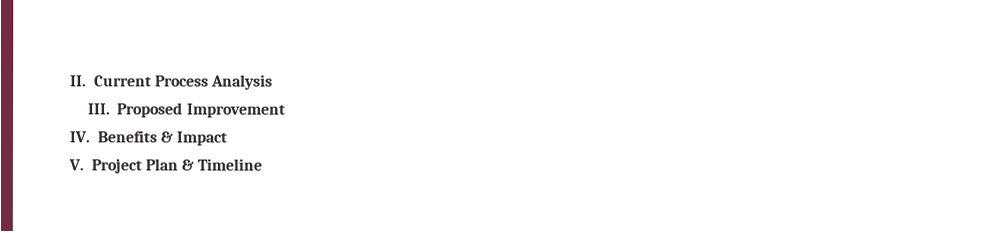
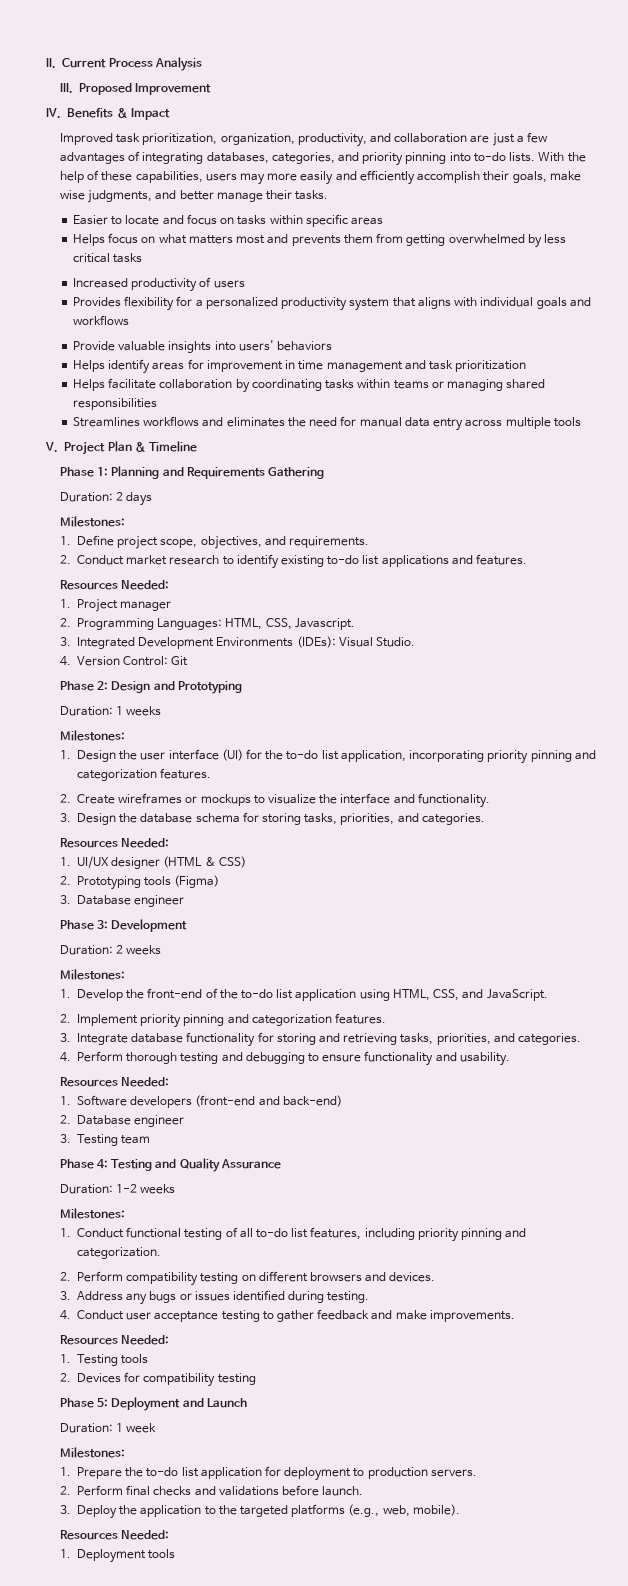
+ Improved task prioritization, organization, productivity, and collaboration are just a few advantages of integrating databases, categories, and priority pinning into to-do lists. With the help of these capabilities, users may more easily and efficiently accomplish their goals, make wise judgments, and better manage their tasks.
+ Easier to locate and focus on tasks within specific areas
+ Helps focus on what matters most and prevents them from getting overwhelmed by less critical tasks
+ Increased productivity of users
+ Provides flexibility for a personalized productivity system that aligns with individual goals and workflows
+ Provide valuable insights into users' behaviors
+ Helps identify areas for improvement in time management and task prioritization
+ Helps facilitate collaboration by coordinating tasks within teams or managing shared responsibilities
+ Streamlines workflows and eliminates the need for manual data entry across multiple tools
+ Phase 1: Planning and Requirements Gathering
+ Duration: 2 days
+ Milestones:
+ 1. Define project scope, objectives, and requirements.
+ 2. Conduct market research to identify existing to-do list applications and features.
+ Resources Needed:
+ 1. Project manager
+ 2. Programming Languages: HTML, CSS, Javascript.
+ 3. Integrated Development Environments (IDEs): Visual Studio.
+ 4. Version Control: Git
+ Phase 2: Design and Prototyping
+ Duration: 1 weeks
+ Milestones:
+ 1. Design the user interface (UI) for the to-do list application, incorporating priority pinning and categorization features.
+ 2. Create wireframes or mockups to visualize the interface and functionality.
+ 3. Design the database schema for storing tasks, priorities, and categories.
+ Resources Needed:
+ 1. UI/UX designer (HTML & CSS)
+ 2. Prototyping tools (Figma)
+ 3. Database engineer
+ Phase 3: Development
+ Duration: 2 weeks
+ Milestones:
+ 1. Develop the front-end of the to-do list application using HTML, CSS, and JavaScript.
+ 2. Implement priority pinning and categorization features.
+ 3. Integrate database functionality for storing and retrieving tasks, priorities, and categories.
+ 4. Perform thorough testing and debugging to ensure functionality and usability.
+ Resources Needed:
+ 1. Software developers (front-end and back-end)
+ 2. Database engineer
+ 3. Testing team
+ Phase 4: Testing and Quality Assurance
+ Duration: 1-2 weeks
+ Milestones:
+ 1. Conduct functional testing of all to-do list features, including priority pinning and categorization.
+ 2. Perform compatibility testing on different browsers and devices.
+ 3. Address any bugs or issues identified during testing.
+ 4. Conduct user acceptance testing to gather feedback and make improvements.
+ Resources Needed:
+ 1. Testing tools
+ 2. Devices for compatibility testing
+ Phase 5: Deployment and Launch
+ Duration: 1 week
+ Milestones:
+ 1. Prepare the to-do list application for deployment to production servers.
+ 2. Perform final checks and validations before launch.
+ 3. Deploy the application to the targeted platforms (e.g., web, mobile).
+ Resources Needed:
+ 1. Deployment tools

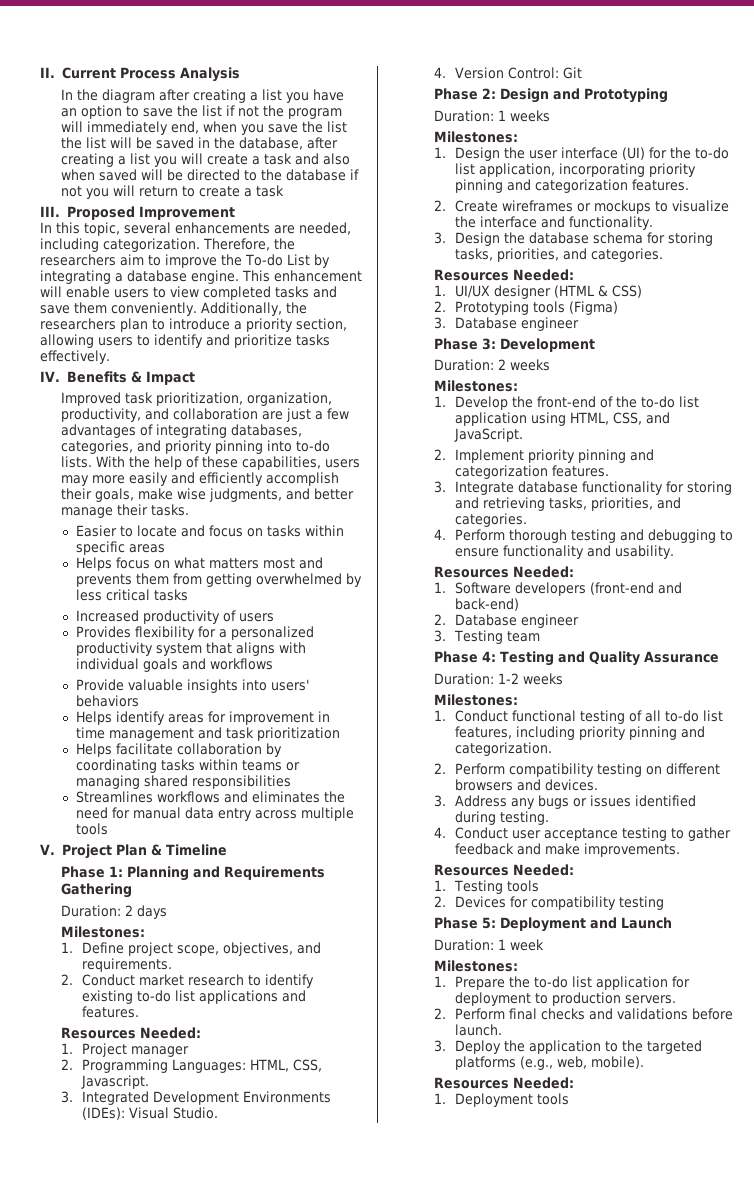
+ In the diagram after creating a list you have an option to save the list if not the program will immediately end, when you save the list the list will be saved in the database, after creating a list you will create a task and also when saved will be directed to the database if not you will return to create a task
  III. Proposed Improvement
+ In this topic, several enhancements are needed, including categorization. Therefore, the researchers aim to improve the To-do List by integrating a database engine. This enhancement will enable users to view completed tasks and save them conveniently. Additionally, the researchers plan to introduce a priority section, allowing users to identify and prioritize tasks effectively.

